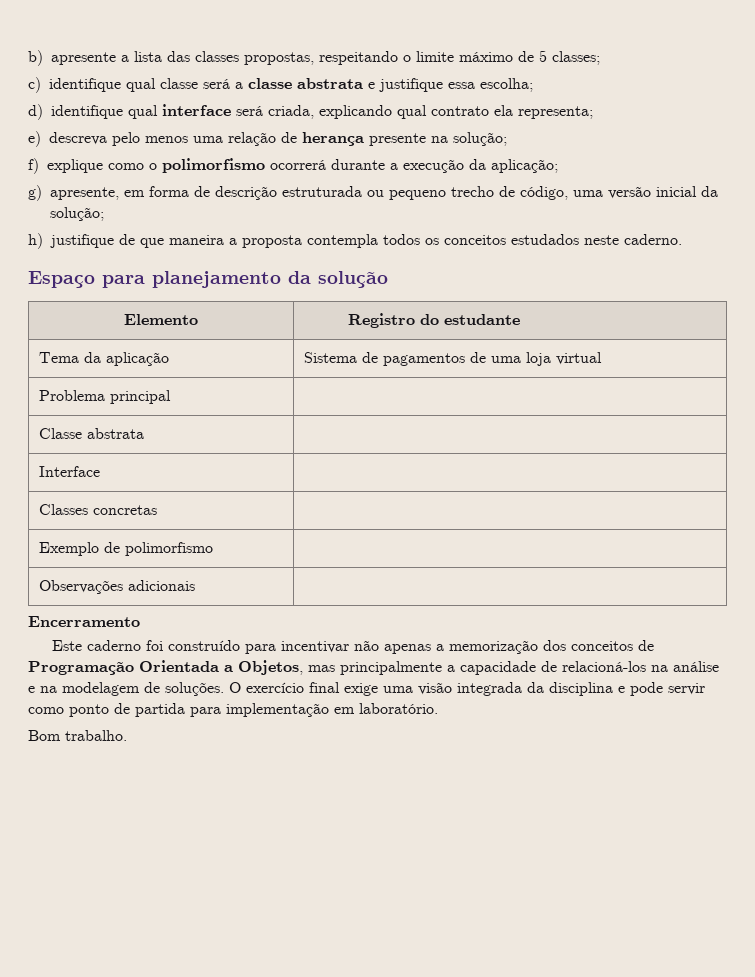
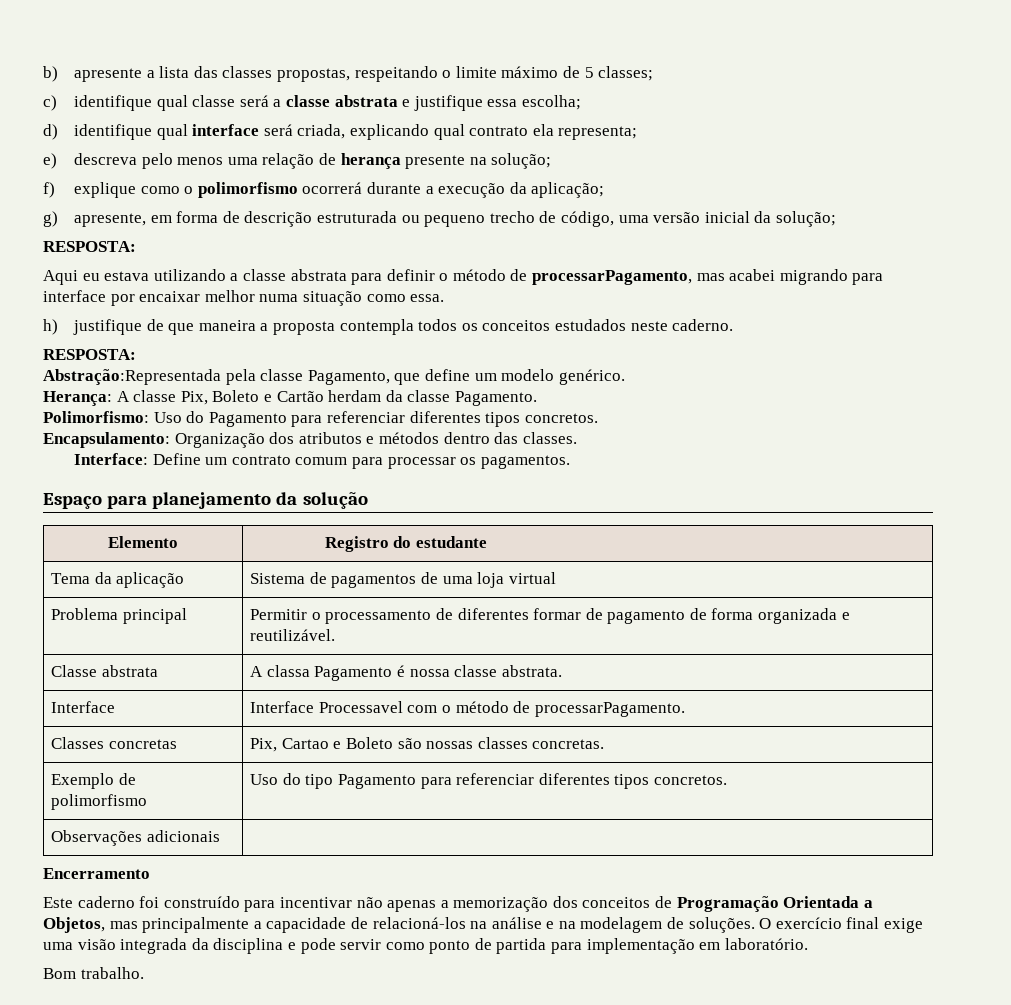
  g) apresente, em forma de descrição estruturada ou pequeno trecho de código, uma versão inicial da solução;
+ RESPOSTA:
+ Aqui eu estava utilizando a classe abstrata para definir o método de processarPagamento, mas acabei migrando para interface por encaixar melhor numa situação como essa.
  h) justifique de que maneira a proposta contempla todos os conceitos estudados neste caderno.
+ RESPOSTA:
+ Abstração:Representada pela classe Pagamento, que define um modelo genérico.
+ Herança: A classe Pix, Boleto e Cartão herdam da classe Pagamento.
+ Polimorfismo: Uso do Pagamento para referenciar diferentes tipos concretos.
+ Encapsulamento: Organização dos atributos e métodos dentro das classes.
+ Interface: Define um contrato comum para processar os pagamentos.
- Problema principal |
- Classe abstrata |
- Interface |
- Classes concretas |
- Exemplo de polimorfismo |
+ Problema principal | Permitir o processamento de diferentes formar de pagamento de forma organizada e reutilizável.
+ Classe abstrata | A classa Pagamento é nossa classe abstrata.
+ Interface | Interface Processavel com o método de processarPagamento.
+ Classes concretas | Pix, Cartao e Boleto são nossas classes concretas.
+ Exemplo de polimorfismo | Uso do tipo Pagamento para referenciar diferentes tipos concretos.

